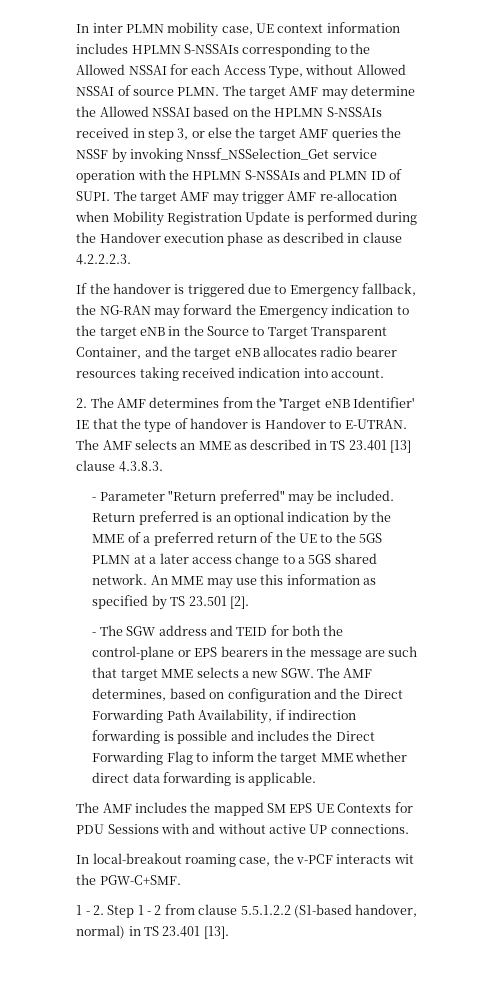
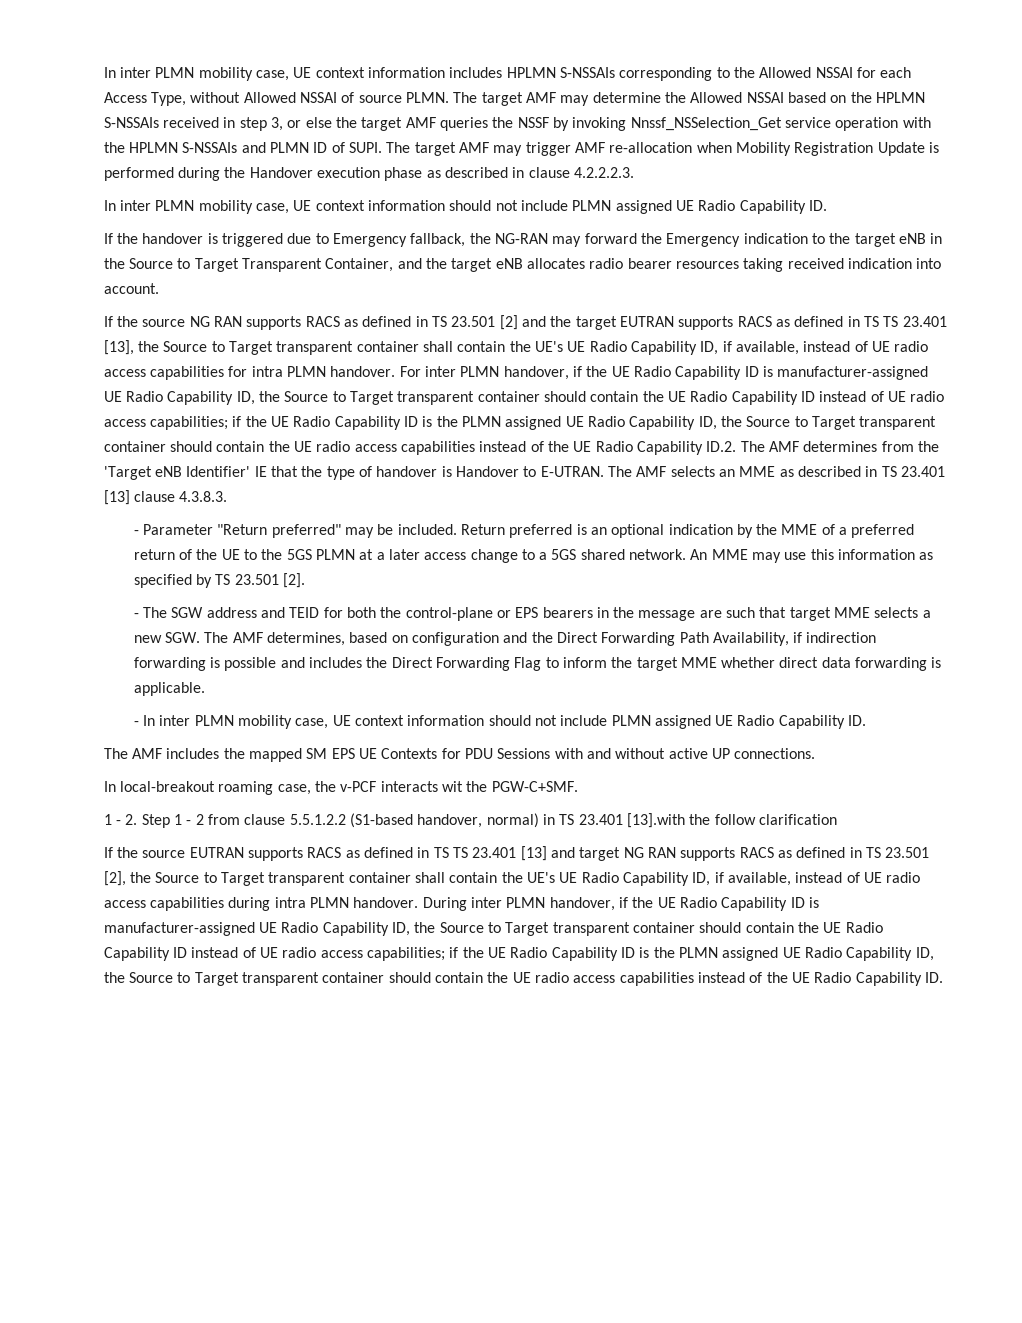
  The target AMF may trigger AMF re-allocation when Mobility Registration Update is performed during the Handover execution phase as described in clause 4.2.2.2.3.
+ In inter PLMN mobility case, UE context information should not include PLMN assigned UE Radio Capability ID.
- 2. The AMF determines from the 'Target eNB Identifier' IE that the type of handover is Handover to E-UTRAN.
+ If the source NG RAN supports RACS as defined in TS 23.501 [2] and the target EUTRAN supports RACS as defined in TS TS 23.401 [13], the Source to Target transparent container shall contain the UE's UE Radio Capability ID, if available, instead of UE radio access capabilities for intra PLMN handover. For inter PLMN handover, if the UE Radio Capability ID is manufacturer-assigned UE Radio Capability ID, the Source to Target transparent container should contain the UE Radio Capability ID instead of UE radio access capabilities; if the UE Radio Capability ID is the PLMN assigned UE Radio Capability ID, the Source to Target transparent container should contain the UE radio access capabilities instead of the UE Radio Capability ID.2. The AMF determines from the 'Target eNB Identifier' IE that the type of handover is Handover to E-UTRAN.
+ - In inter PLMN mobility case, UE context information should not include PLMN assigned UE Radio Capability ID.
- 1 - 2. Step 1 - 2 from clause 5.5.1.2.2 (S1-based handover, normal) in TS 23.401 [13].
+ 1 - 2. Step 1 - 2 from clause 5.5.1.2.2 (S1-based handover, normal) in TS 23.401 [13].with the follow clarification
+ If the source EUTRAN supports RACS as defined in TS TS 23.401 [13] and target NG RAN supports RACS as defined in TS 23.501 [2], the Source to Target transparent container shall contain the UE's UE Radio Capability ID, if available, instead of UE radio access capabilities during intra PLMN handover. During inter PLMN handover, if the UE Radio Capability ID is manufacturer-assigned UE Radio Capability ID, the Source to Target transparent container should contain the UE Radio Capability ID instead of UE radio access capabilities; if the UE Radio Capability ID is the PLMN assigned UE Radio Capability ID, the Source to Target transparent container should contain the UE radio access capabilities instead of the UE Radio Capability ID.

